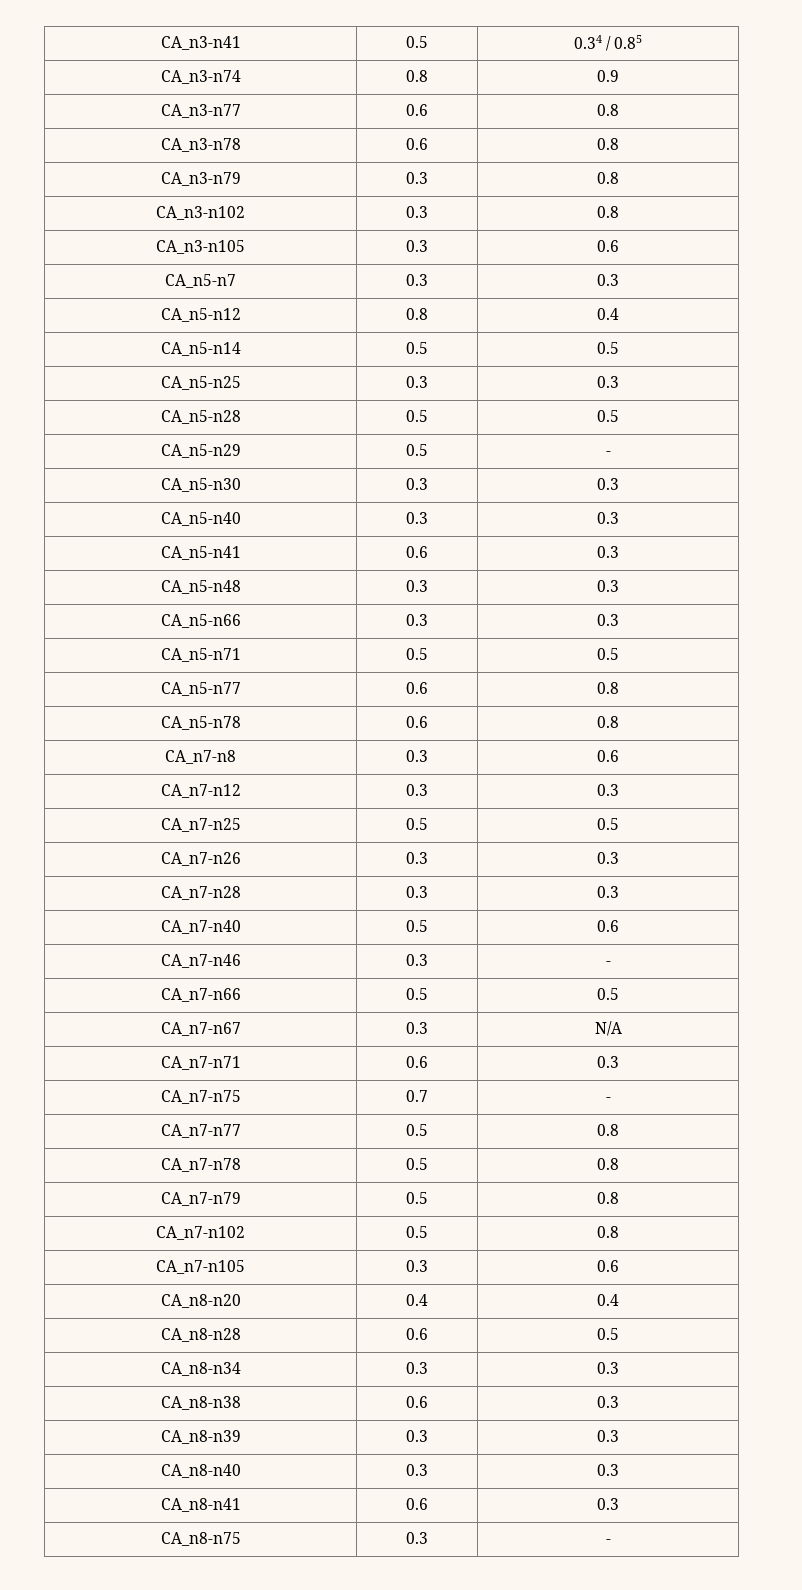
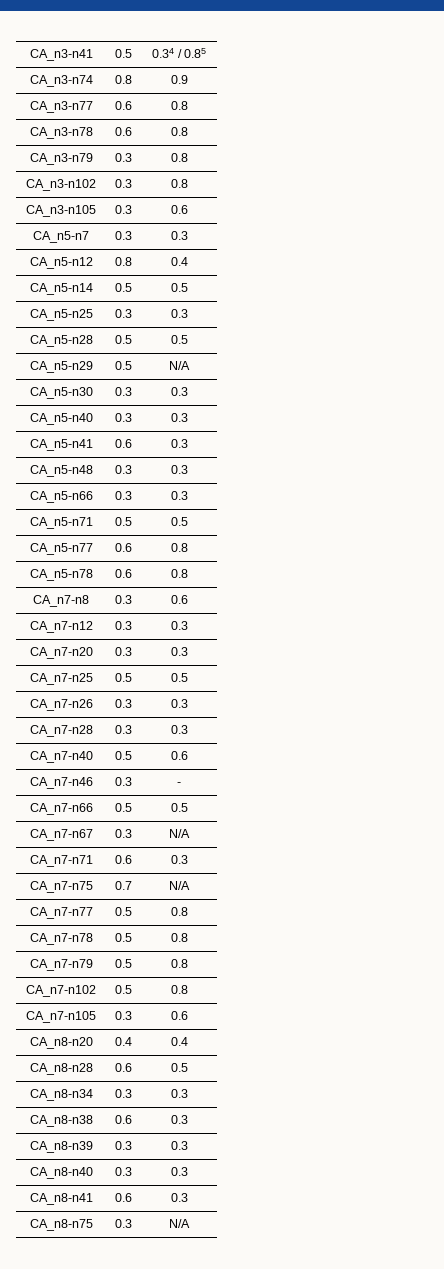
- CA_n5-n29 | 0.5 | -
+ CA_n5-n29 | 0.5 | N/A
+ CA_n7-n20 | 0.3 | 0.3
- CA_n7-n75 | 0.7 | -
+ CA_n7-n75 | 0.7 | N/A
- CA_n8-n75 | 0.3 | -
+ CA_n8-n75 | 0.3 | N/A

